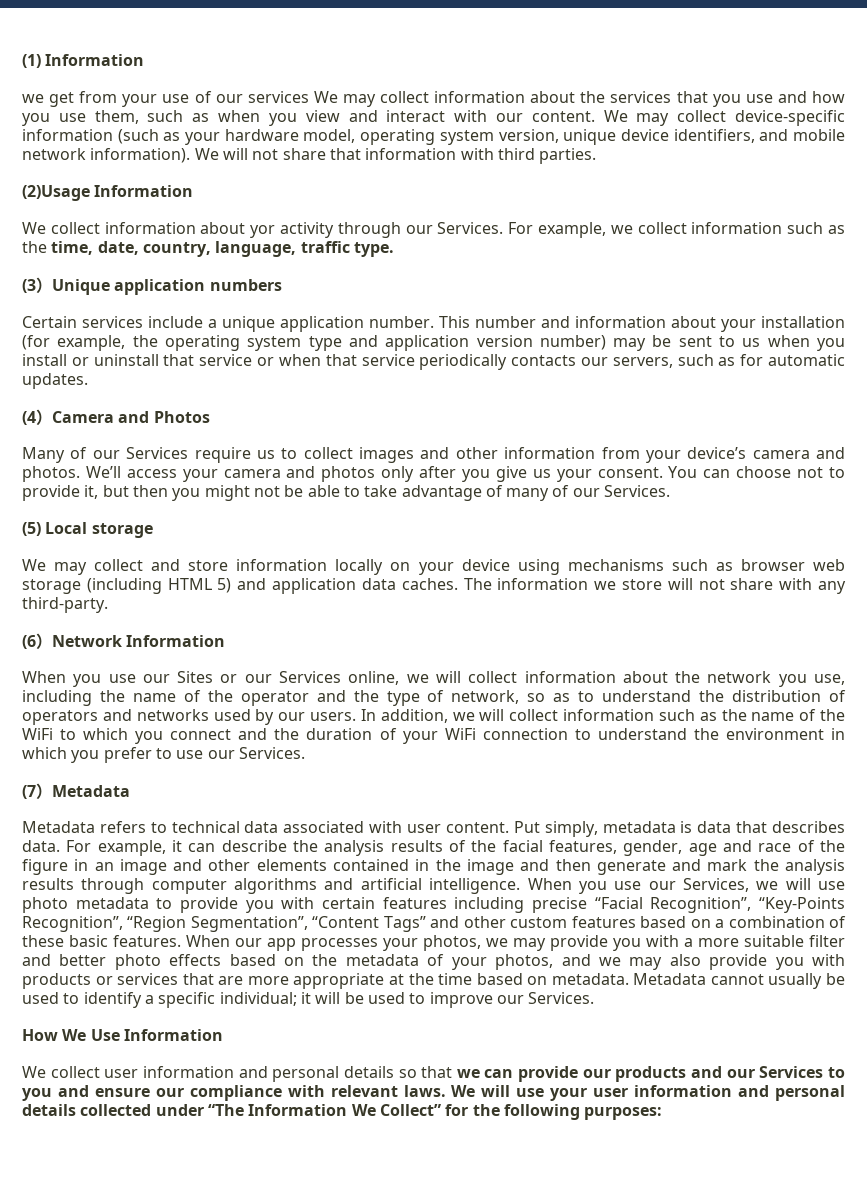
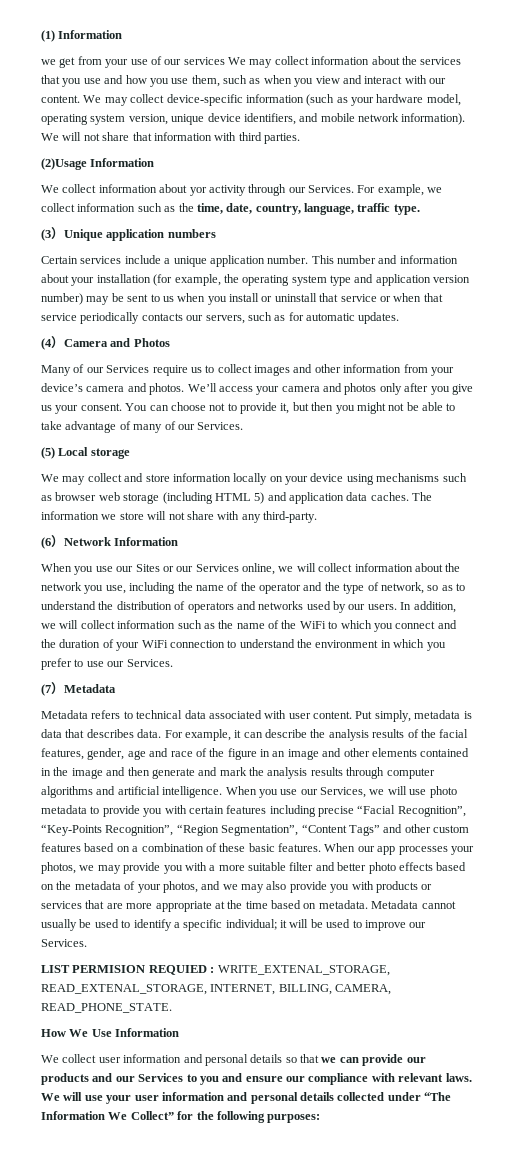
+ LIST PERMISION REQUIED : WRITE_EXTENAL_STORAGE, READ_EXTENAL_STORAGE, INTERNET, BILLING, CAMERA, READ_PHONE_STATE.

